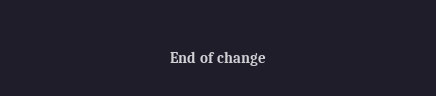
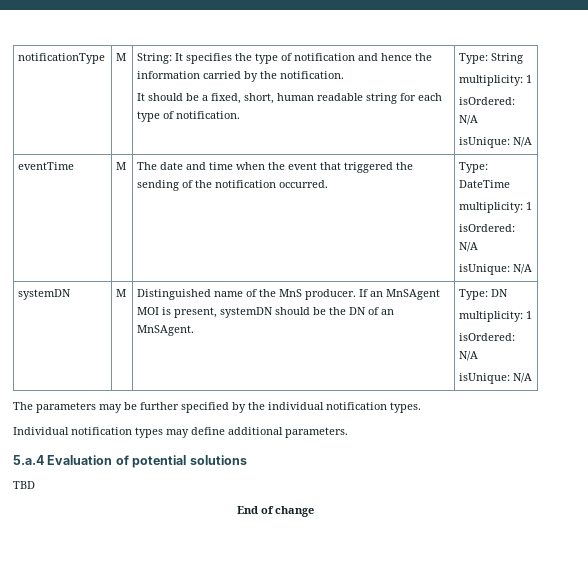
+ notificationType | M | String: It specifies the type of notification and hence the information carried by the notification.
+ It should be a fixed, short, human readable string for each type of notification. | Type: String
+ multiplicity: 1
+ isOrdered: N/A
+ isUnique: N/A
+ eventTime | M | The date and time when the event that triggered the sending of the notification occurred. | Type: DateTime
+ multiplicity: 1
+ isOrdered: N/A
+ isUnique: N/A
+ systemDN | M | Distinguished name of the MnS producer. If an MnSAgent MOI is present, systemDN should be the DN of an MnSAgent. | Type: DN
+ multiplicity: 1
+ isOrdered: N/A
+ isUnique: N/A
+ The parameters may be further specified by the individual notification types.
+ Individual notification types may define additional parameters.
+ 5.a.4 Evaluation of potential solutions
+ TBD

